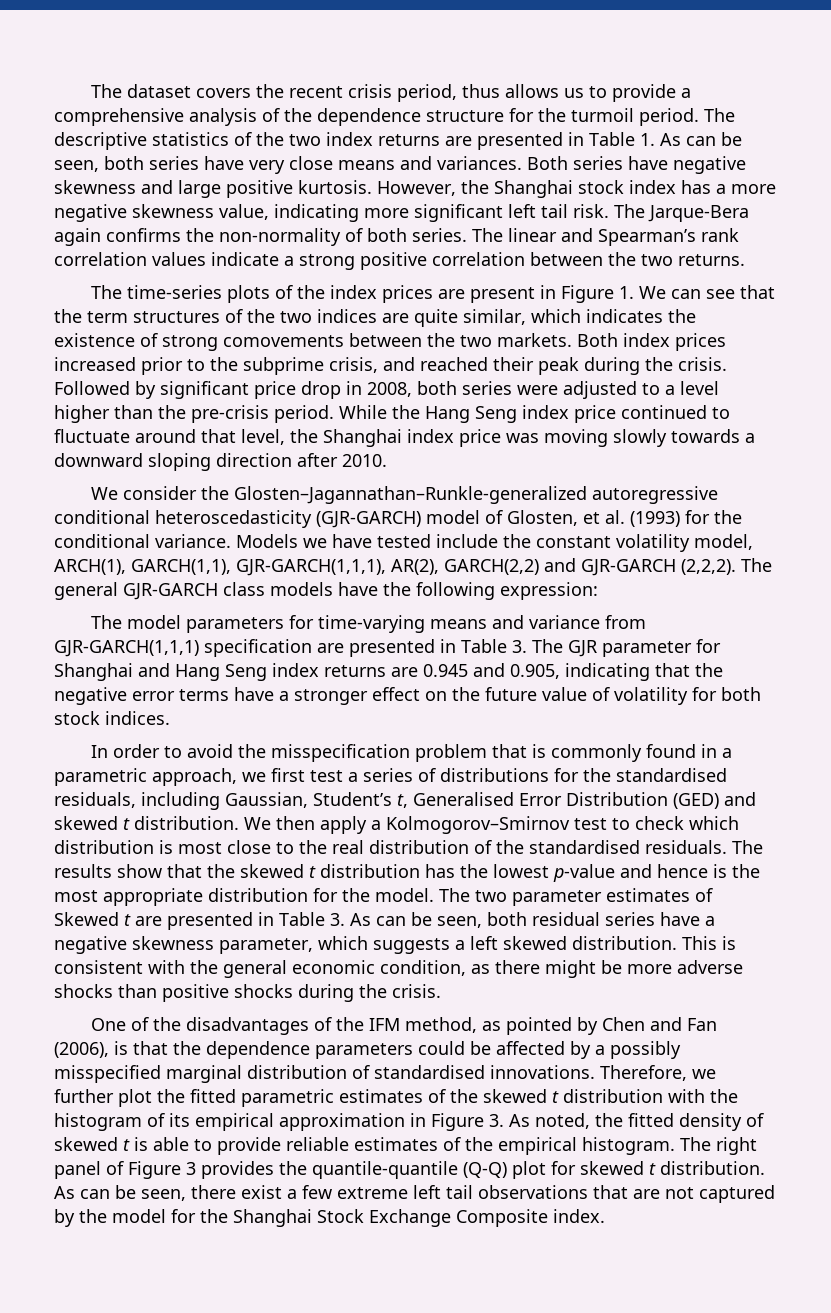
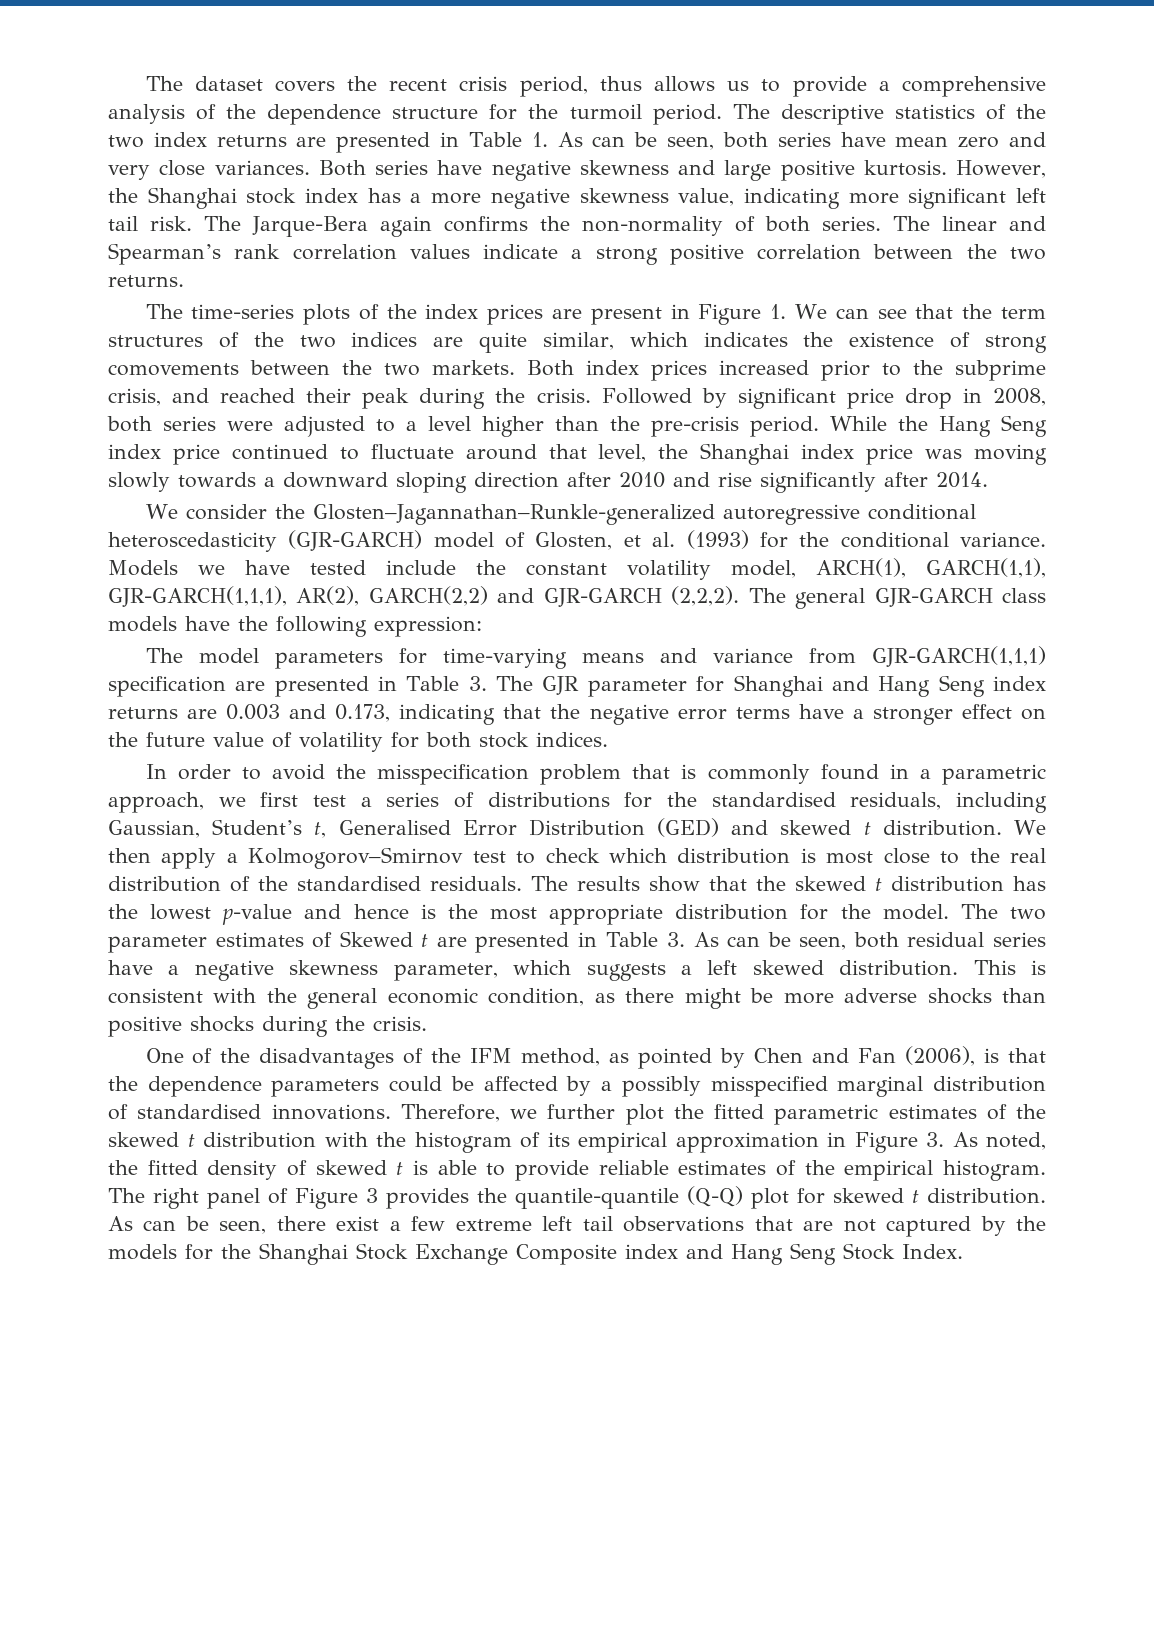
- The descriptive statistics of the two index returns are presented in Table 1. As can be seen, both series have very close means and variances.
+ The descriptive statistics of the two index returns are presented in Table 1. As can be seen, both series have mean zero and very close variances.
- While the Hang Seng index price continued to fluctuate around that level, the Shanghai index price was moving slowly towards a downward sloping direction after 2010.
+ While the Hang Seng index price continued to fluctuate around that level, the Shanghai index price was moving slowly towards a downward sloping direction after 2010 and rise significantly after 2014.
- The model parameters for time-varying means and variance from GJR-GARCH(1,1,1) specification are presented in Table 3. The GJR parameter for Shanghai and Hang Seng index returns are 0.945 and 0.905, indicating that the negative error terms have a stronger effect on the future value of volatility for both stock indices.
+ The model parameters for time-varying means and variance from GJR-GARCH(1,1,1) specification are presented in Table 3. The GJR parameter for Shanghai and Hang Seng index returns are 0.003 and 0.173, indicating that the negative error terms have a stronger effect on the future value of volatility for both stock indices.
- As can be seen, there exist a few extreme left tail observations that are not captured by the model for the Shanghai Stock Exchange Composite index.
+ As can be seen, there exist a few extreme left tail observations that are not captured by the models for the Shanghai Stock Exchange Composite index and Hang Seng Stock Index.

